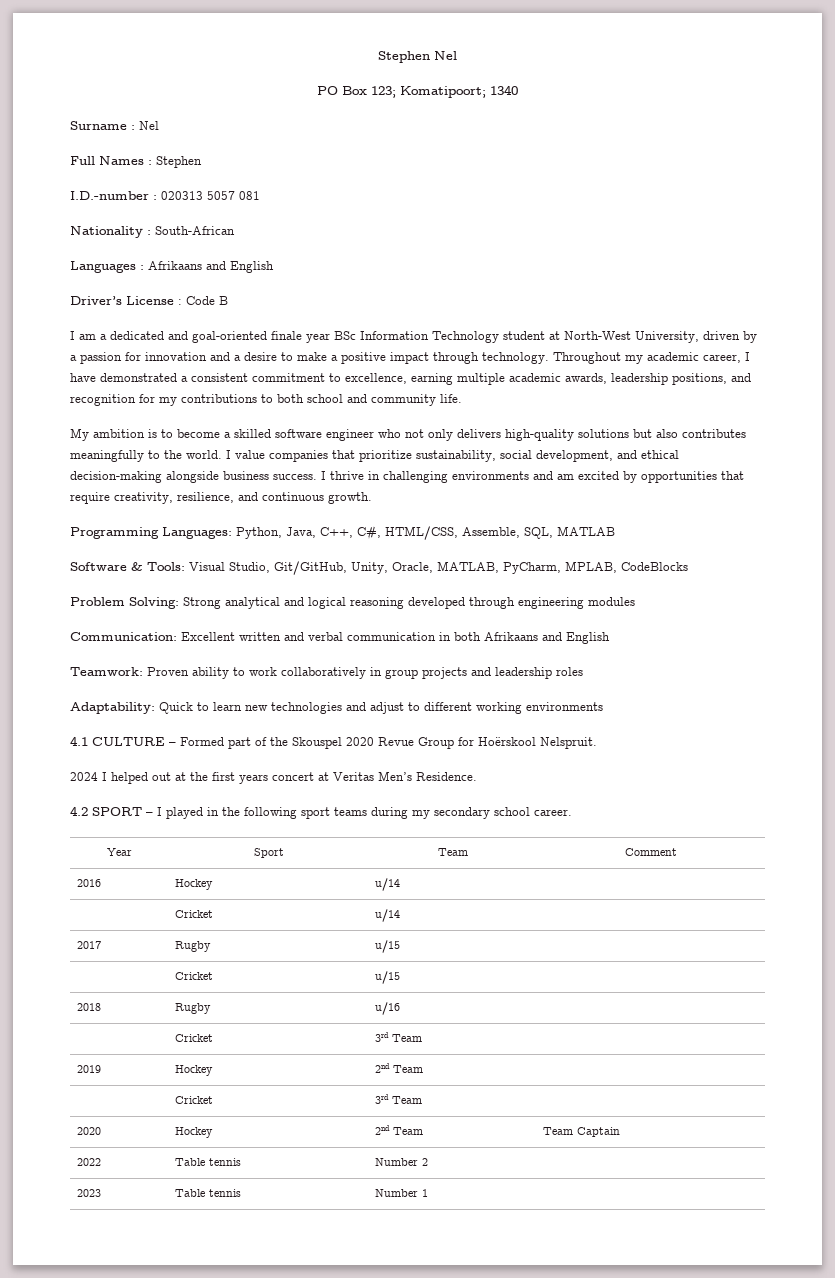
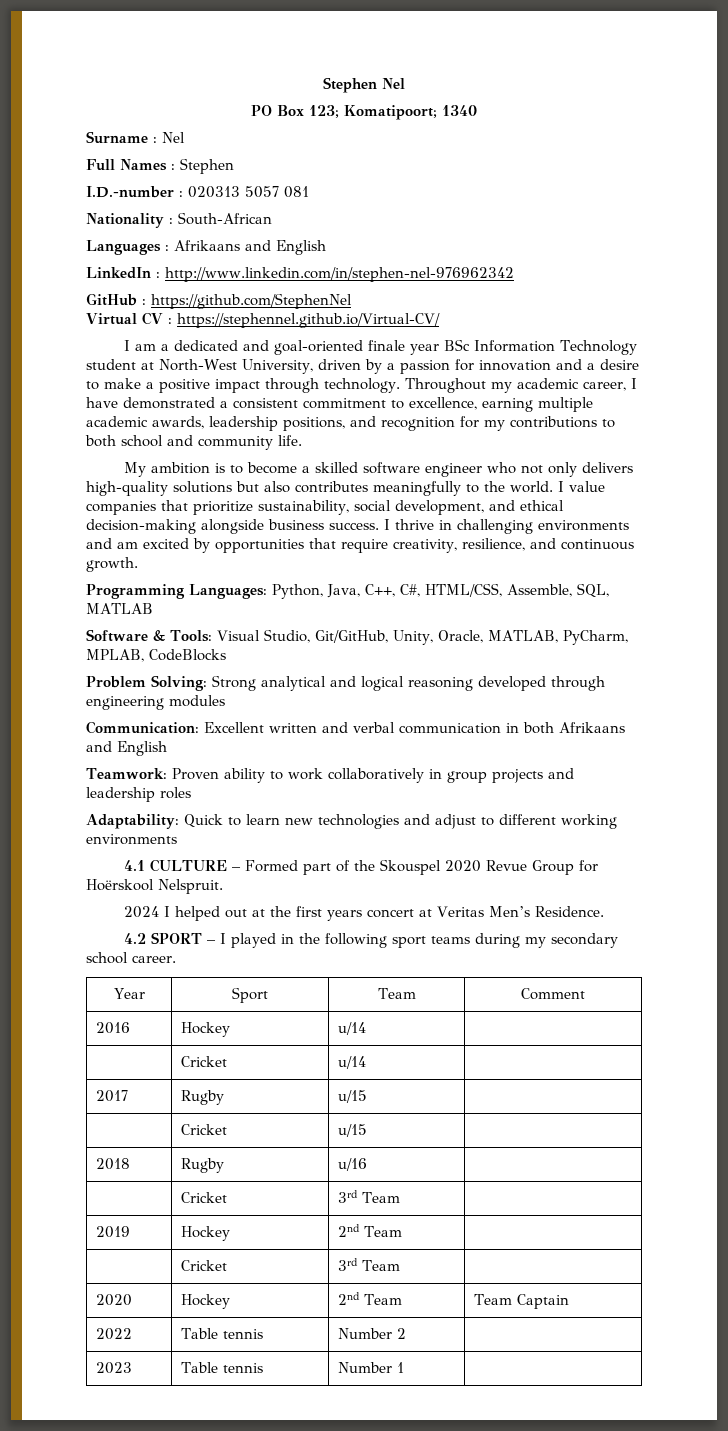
- Driver’s License : Code B
+ LinkedIn : http://www.linkedin.com/in/stephen-nel-976962342
+ GitHub : https://github.com/StephenNel
+ Virtual CV : https://stephennel.github.io/Virtual-CV/

